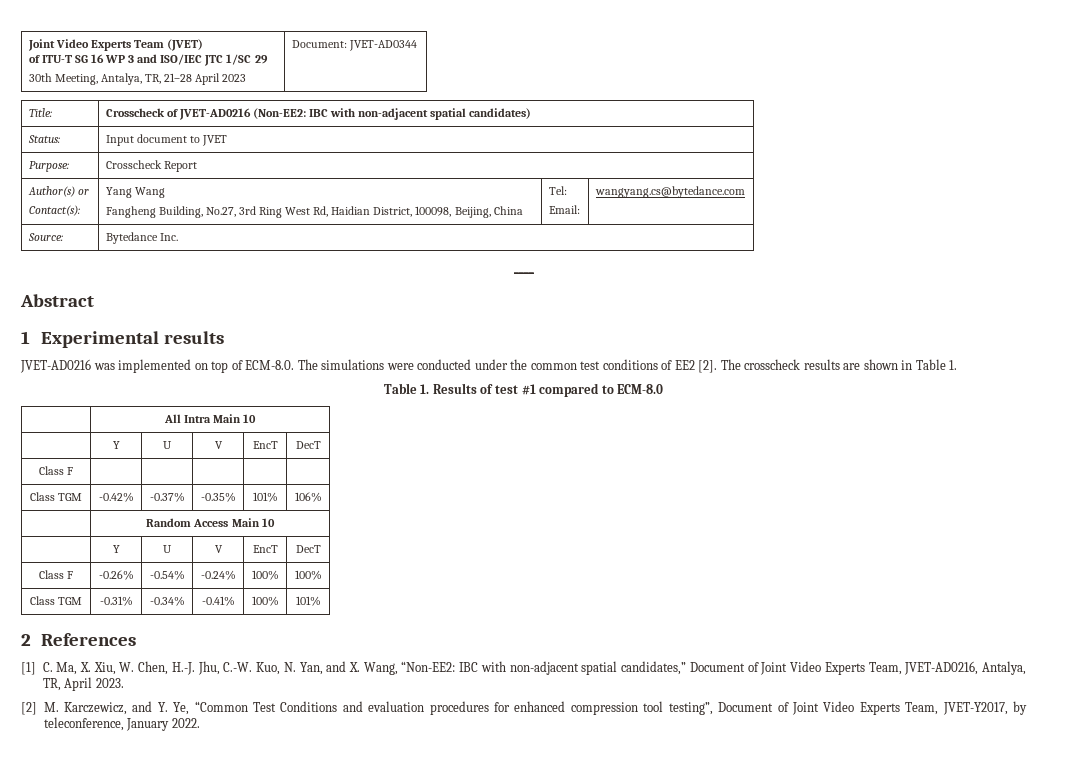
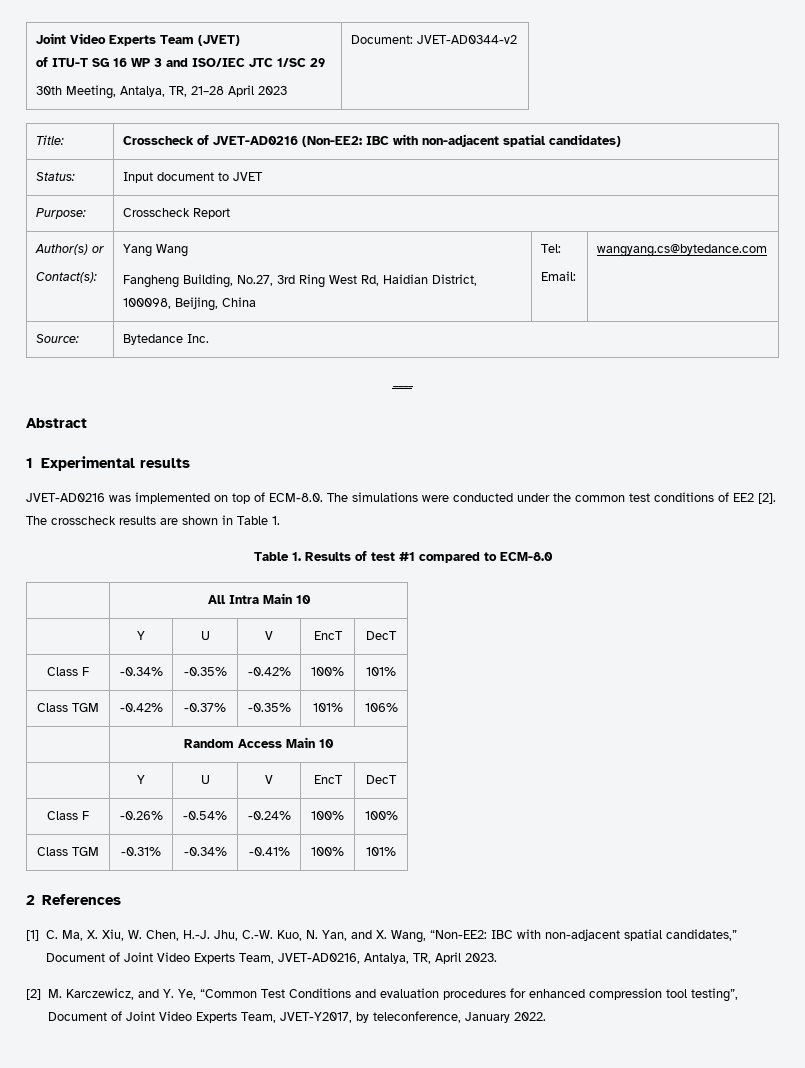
  Joint Video Experts Team (JVET)
  of ITU-T SG 16 WP 3 and ISO/IEC JTC 1/SC 29
- 30th Meeting, Antalya, TR, 21–28 April 2023 | Document: JVET-AD0344
+ 30th Meeting, Antalya, TR, 21–28 April 2023 | Document: JVET-AD0344-v2
- Class F | | | | |
+ Class F | -0.34% | -0.35% | -0.42% | 100% | 101%

